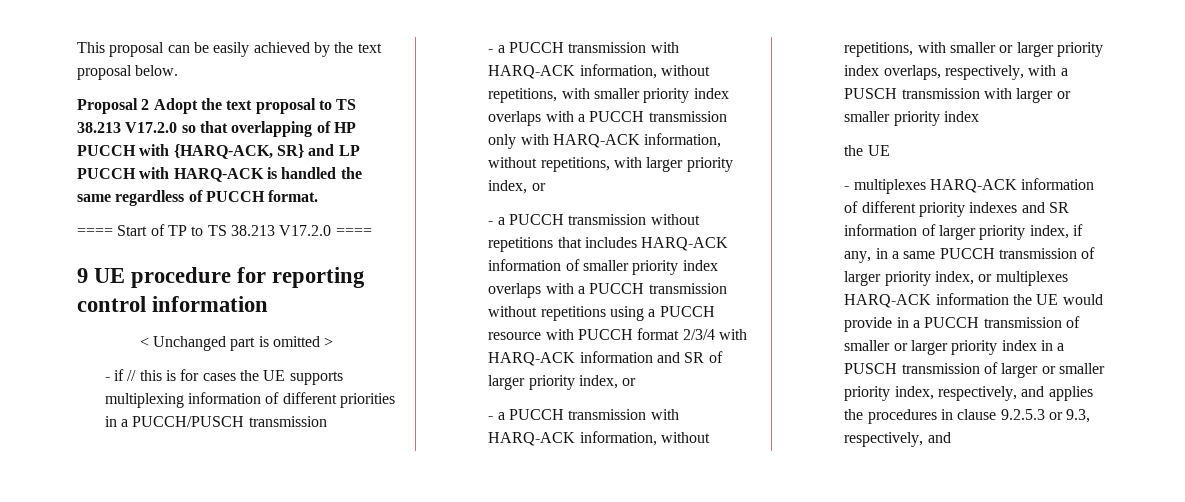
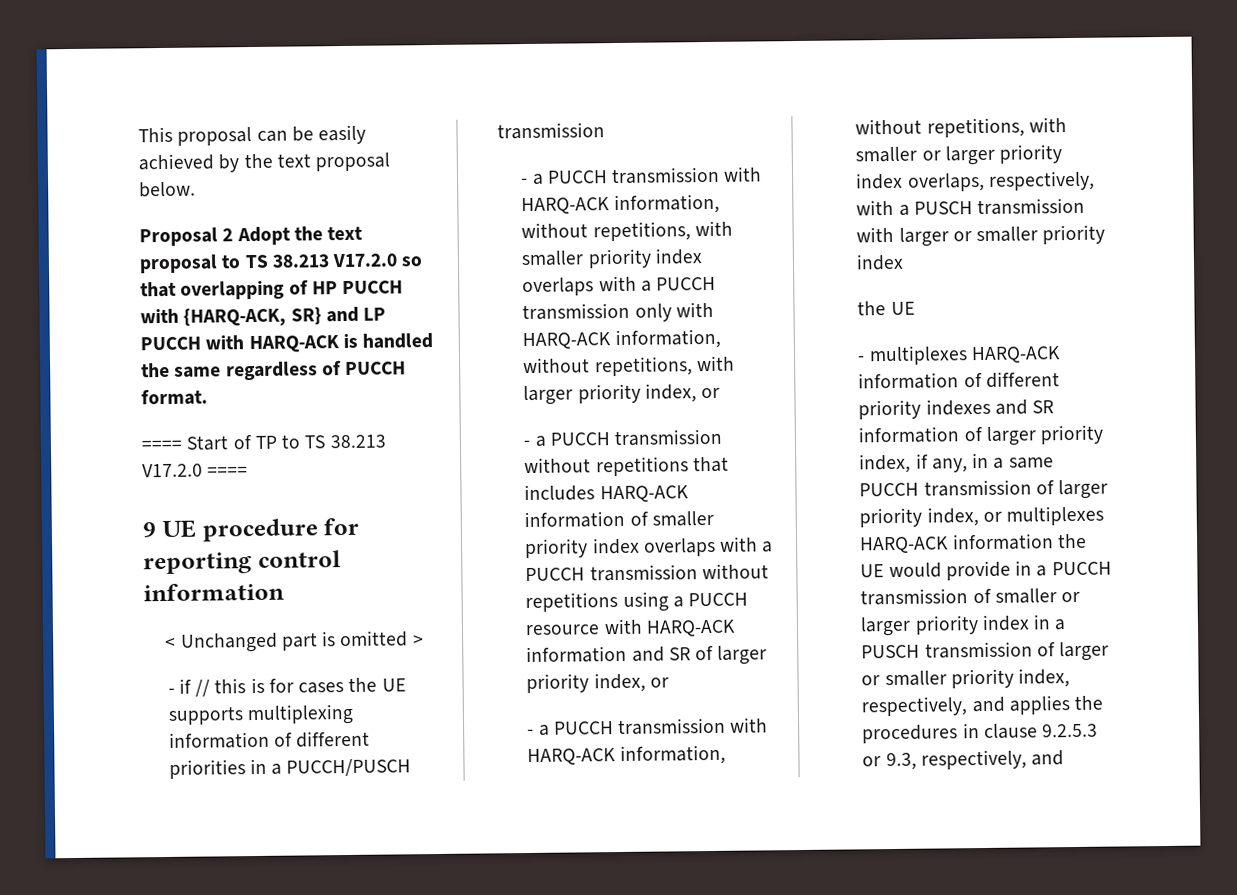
- - a PUCCH transmission without repetitions that includes HARQ-ACK information of smaller priority index overlaps with a PUCCH transmission without repetitions using a PUCCH resource with PUCCH format 2/3/4 with HARQ-ACK information and SR of larger priority index, or
+ - a PUCCH transmission without repetitions that includes HARQ-ACK information of smaller priority index overlaps with a PUCCH transmission without repetitions using a PUCCH resource with HARQ-ACK information and SR of larger priority index, or

